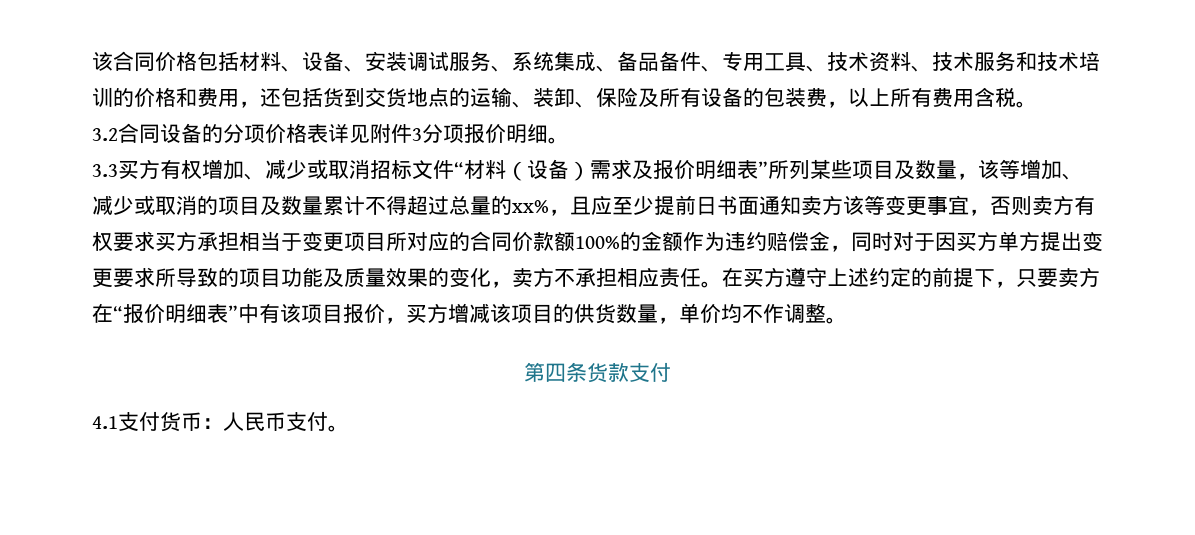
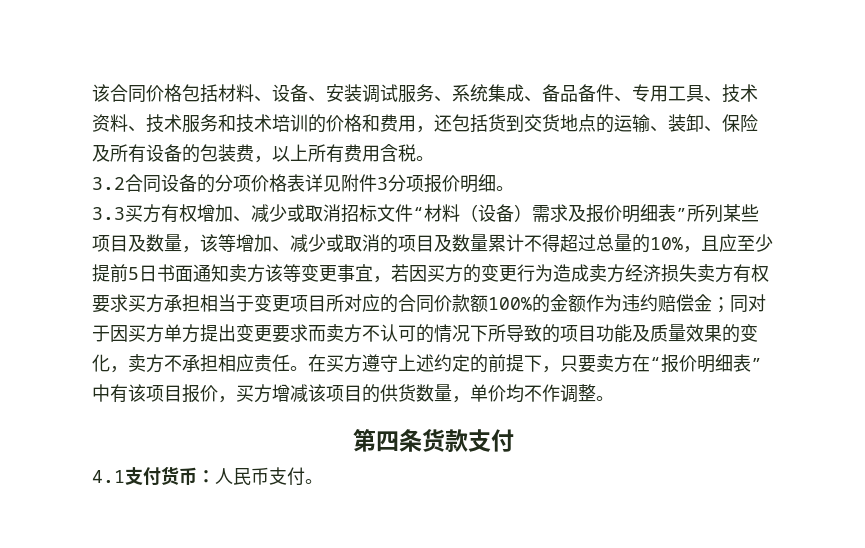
- 3.3买方有权增加、减少或取消招标文件“材料（设备）需求及报价明细表”所列某些项目及数量，该等增加、减少或取消的项目及数量累计不得超过总量的xx%，且应至少提前日书面通知卖方该等变更事宜，否则卖方有权要求买方承担相当于变更项目所对应的合同价款额100%的金额作为违约赔偿金，同时对于因买方单方提出变更要求所导致的项目功能及质量效果的变化，卖方不承担相应责任。
+ 3.3买方有权增加、减少或取消招标文件“材料（设备）需求及报价明细表”所列某些项目及数量，该等增加、减少或取消的项目及数量累计不得超过总量的10%，且应至少提前5日书面通知卖方该等变更事宜，若因买方的变更行为造成卖方经济损失卖方有权要求买方承担相当于变更项目所对应的合同价款额100%的金额作为违约赔偿金；同对于因买方单方提出变更要求而卖方不认可的情况下所导致的项目功能及质量效果的变化，卖方不承担相应责任。

